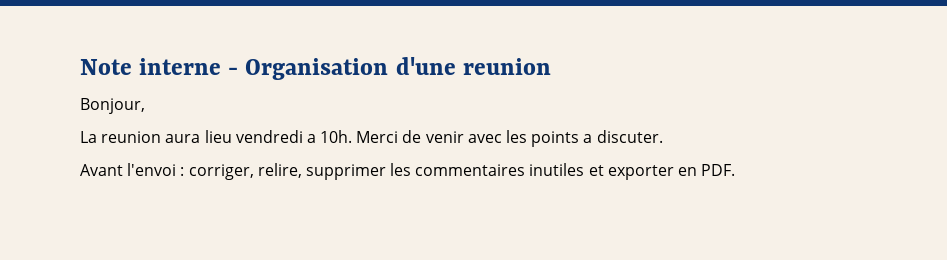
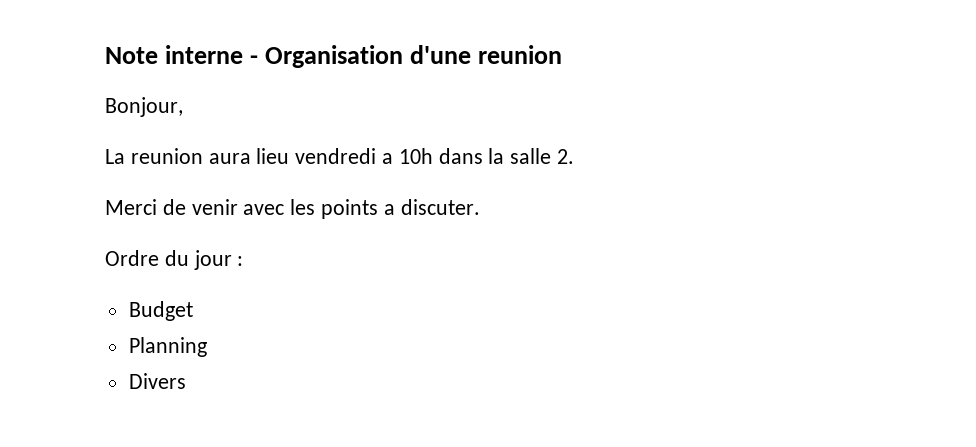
- La reunion aura lieu vendredi a 10h. Merci de venir avec les points a discuter.
+ La reunion aura lieu vendredi a 10h dans la salle 2.
+ Merci de venir avec les points a discuter.
- Avant l'envoi : corriger, relire, supprimer les commentaires inutiles et exporter en PDF.
+ Ordre du jour :
+ Budget
+ Planning
+ Divers

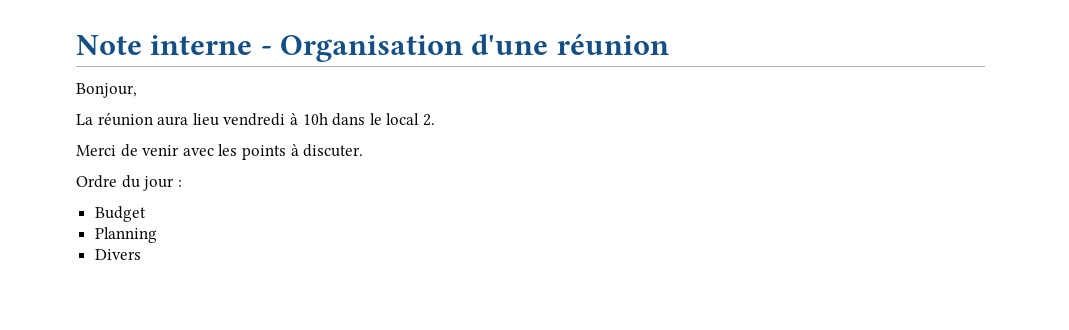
- Note interne - Organisation d'une reunion
+ Note interne - Organisation d'une réunion
- La reunion aura lieu vendredi a 10h dans la salle 2.
+ La réunion aura lieu vendredi à 10h dans le local 2.
- Merci de venir avec les points a discuter.
+ Merci de venir avec les points à discuter.

